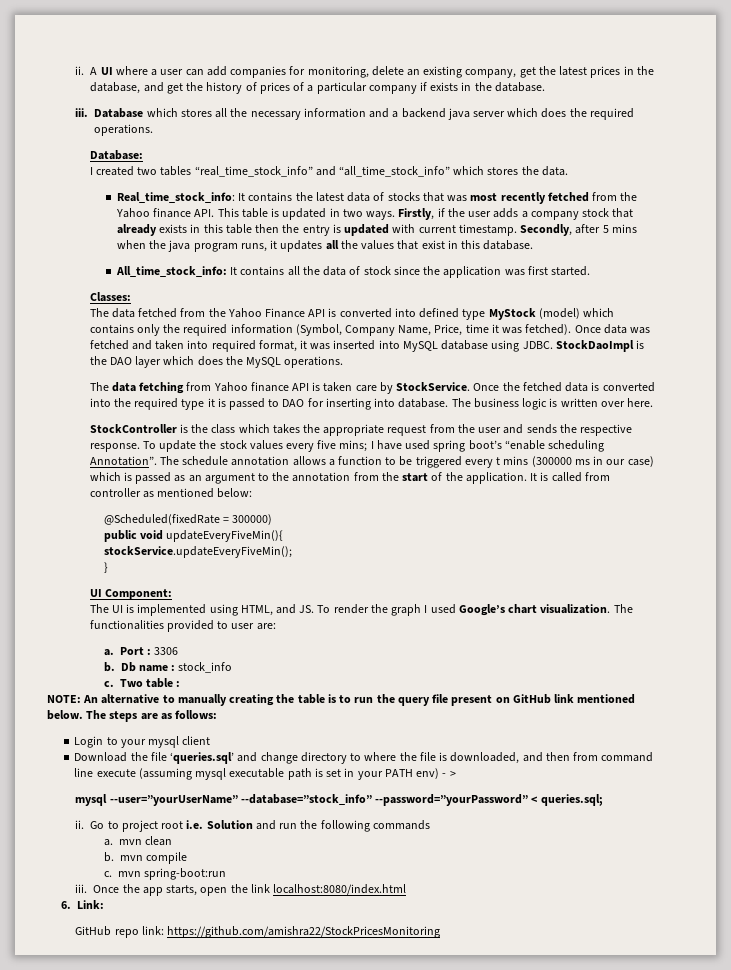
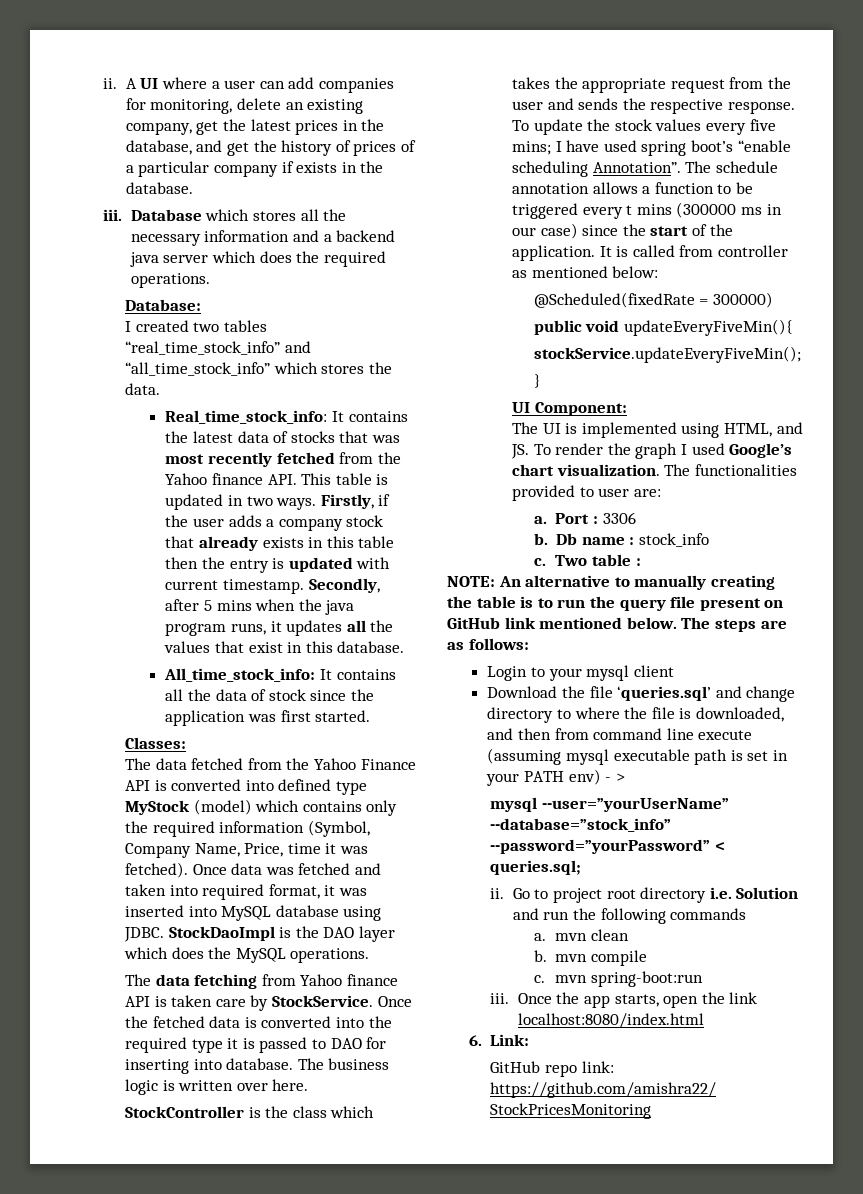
- The schedule annotation allows a function to be triggered every t mins (300000 ms in our case) which is passed as an argument to the annotation from the start of the application.
+ The schedule annotation allows a function to be triggered every t mins (300000 ms in our case) since the start of the application.
- Go to project root i.e. Solution and run the following commands
+ Go to project root directory i.e. Solution and run the following commands

